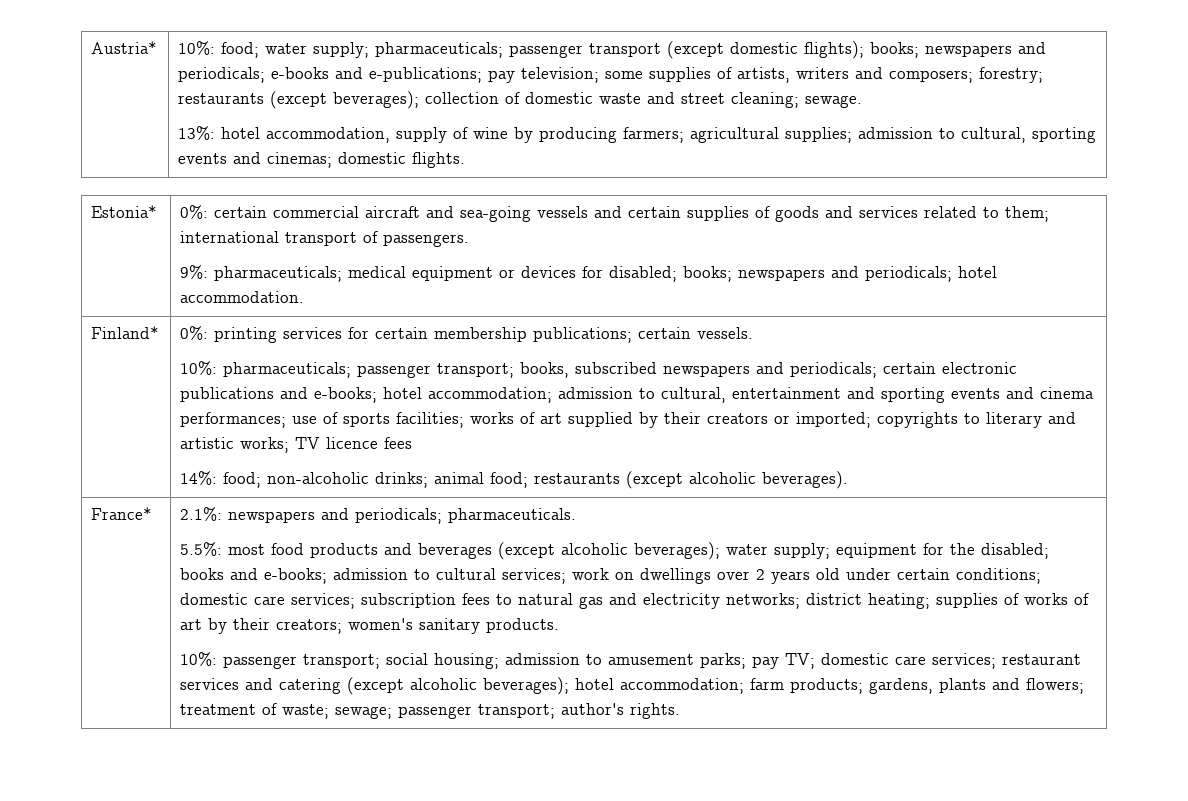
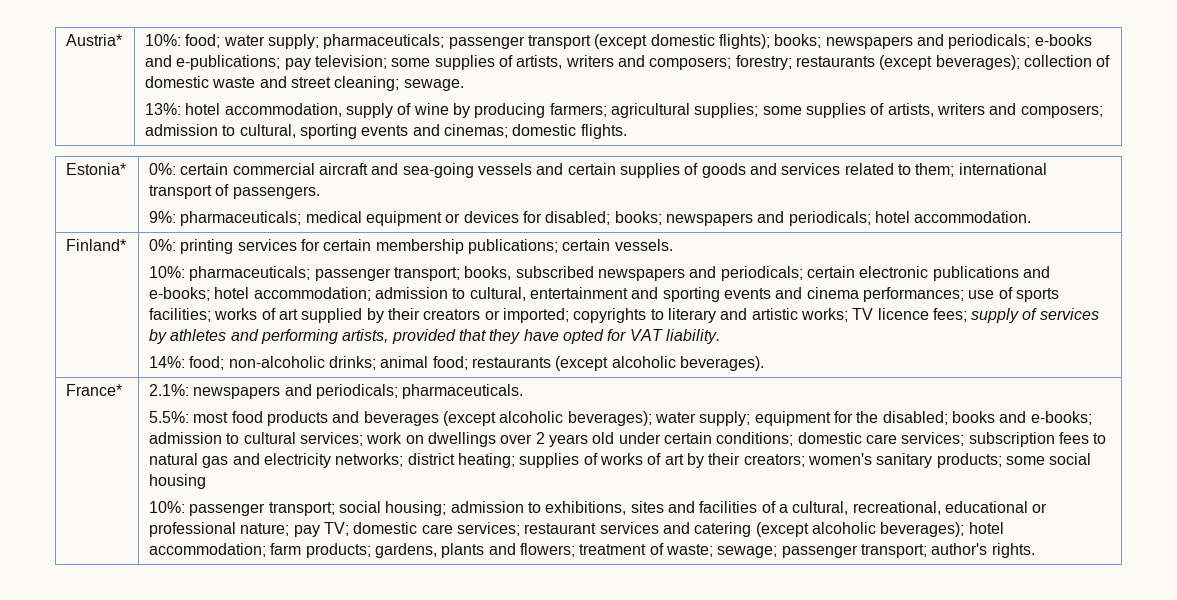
- 13%: hotel accommodation, supply of wine by producing farmers; agricultural supplies; admission to cultural, sporting events and cinemas; domestic flights.
+ 13%: hotel accommodation, supply of wine by producing farmers; agricultural supplies; some supplies of artists, writers and composers; admission to cultural, sporting events and cinemas; domestic flights.
- 10%: pharmaceuticals; passenger transport; books, subscribed newspapers and periodicals; certain electronic publications and e-books; hotel accommodation; admission to cultural, entertainment and sporting events and cinema performances; use of sports facilities; works of art supplied by their creators or imported; copyrights to literary and artistic works; TV licence fees
+ 10%: pharmaceuticals; passenger transport; books, subscribed newspapers and periodicals; certain electronic publications and e-books; hotel accommodation; admission to cultural, entertainment and sporting events and cinema performances; use of sports facilities; works of art supplied by their creators or imported; copyrights to literary and artistic works; TV licence fees; supply of services by athletes and performing artists, provided that they have opted for VAT liability.
- 5.5%: most food products and beverages (except alcoholic beverages); water supply; equipment for the disabled; books and e-books; admission to cultural services; work on dwellings over 2 years old under certain conditions; domestic care services; subscription fees to natural gas and electricity networks; district heating; supplies of works of art by their creators; women's sanitary products.
+ 5.5%: most food products and beverages (except alcoholic beverages); water supply; equipment for the disabled; books and e-books; admission to cultural services; work on dwellings over 2 years old under certain conditions; domestic care services; subscription fees to natural gas and electricity networks; district heating; supplies of works of art by their creators; women's sanitary products; some social housing
- 10%: passenger transport; social housing; admission to amusement parks; pay TV; domestic care services; restaurant services and catering (except alcoholic beverages); hotel accommodation; farm products; gardens, plants and flowers; treatment of waste; sewage; passenger transport; author's rights.
+ 10%: passenger transport; social housing; admission to exhibitions, sites and facilities of a cultural, recreational, educational or professional nature; pay TV; domestic care services; restaurant services and catering (except alcoholic beverages); hotel accommodation; farm products; gardens, plants and flowers; treatment of waste; sewage; passenger transport; author's rights.

